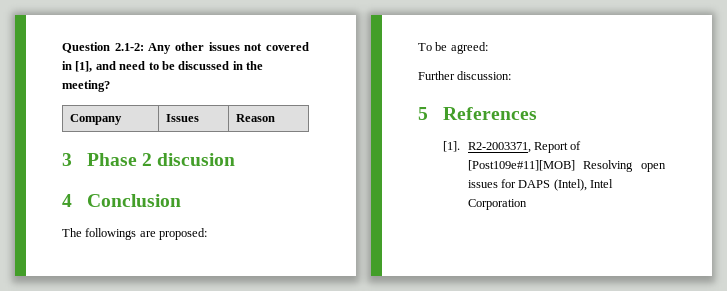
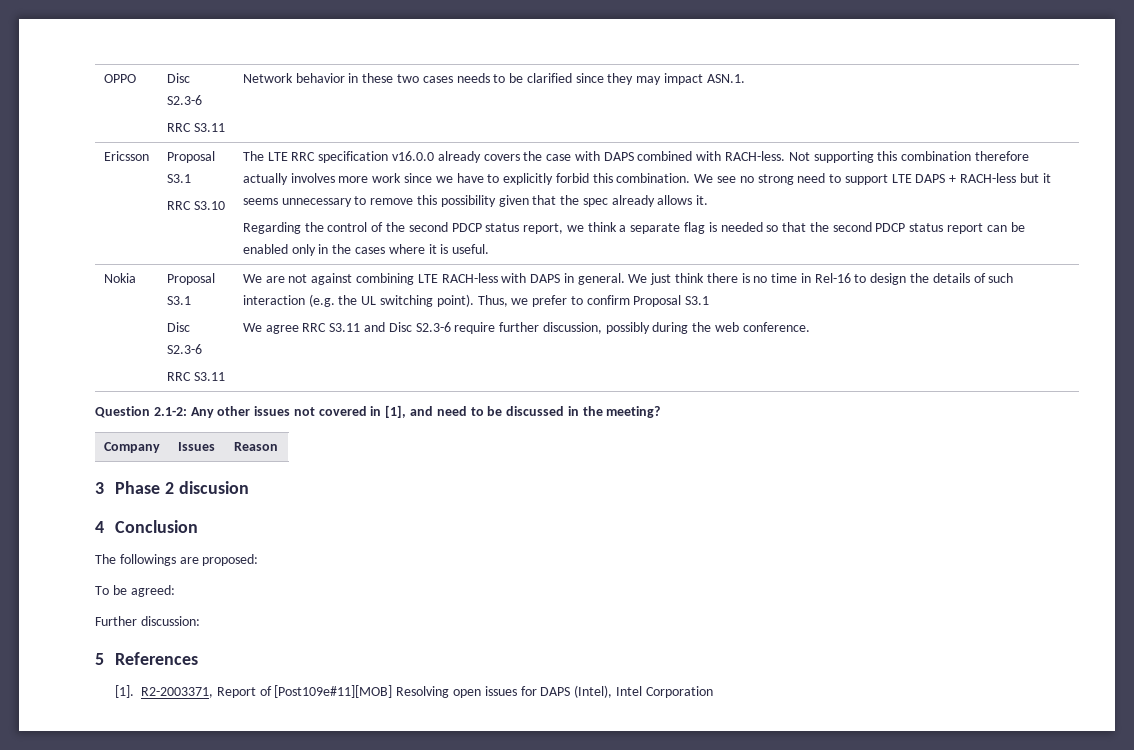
+ OPPO | Disc S2.3-6
+ RRC S3.11 | Network behavior in these two cases needs to be clarified since they may impact ASN.1.
+ Ericsson | Proposal S3.1
+ RRC S3.10 | The LTE RRC specification v16.0.0 already covers the case with DAPS combined with RACH-less. Not supporting this combination therefore actually involves more work since we have to explicitly forbid this combination. We see no strong need to support LTE DAPS + RACH-less but it seems unnecessary to remove this possibility given that the spec already allows it.
+ Regarding the control of the second PDCP status report, we think a separate flag is needed so that the second PDCP status report can be enabled only in the cases where it is useful.
+ Nokia | Proposal S3.1
+ Disc S2.3-6
+ RRC S3.11 | We are not against combining LTE RACH-less with DAPS in general. We just think there is no time in Rel-16 to design the details of such interaction (e.g. the UL switching point). Thus, we prefer to confirm Proposal S3.1
+ We agree RRC S3.11 and Disc S2.3-6 require further discussion, possibly during the web conference.

